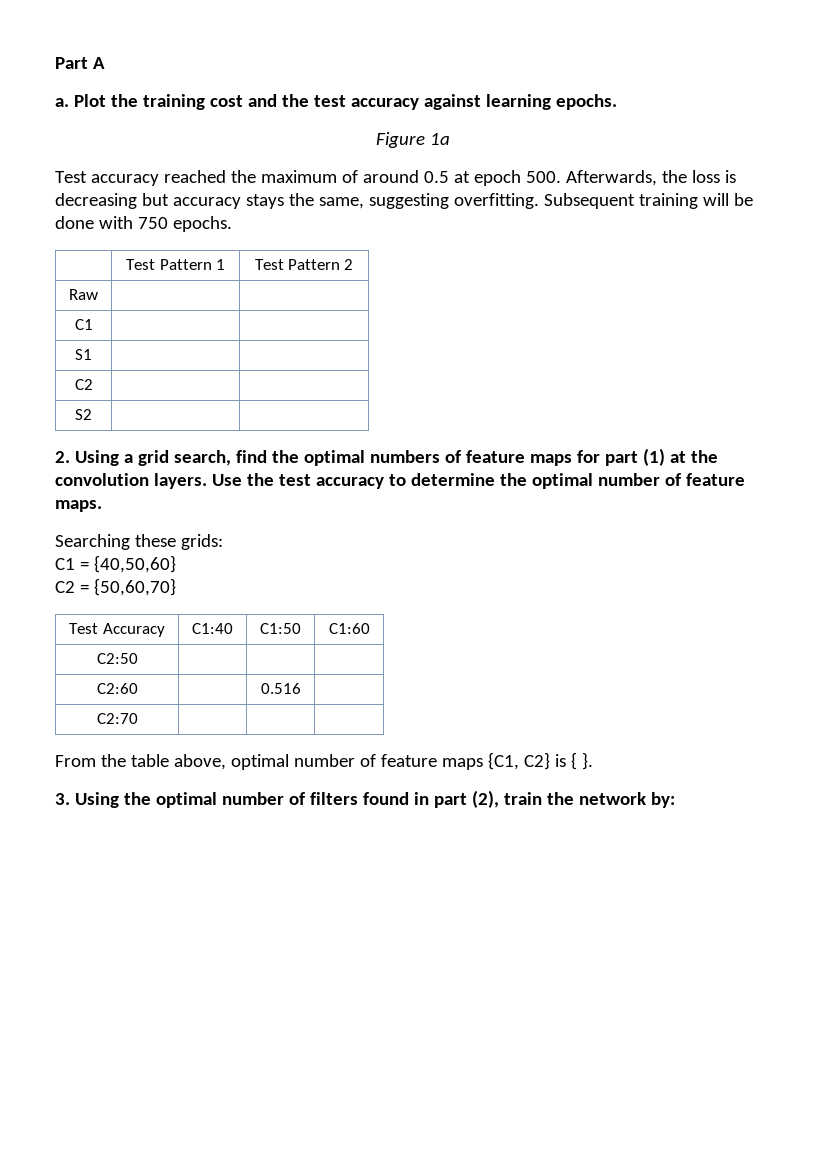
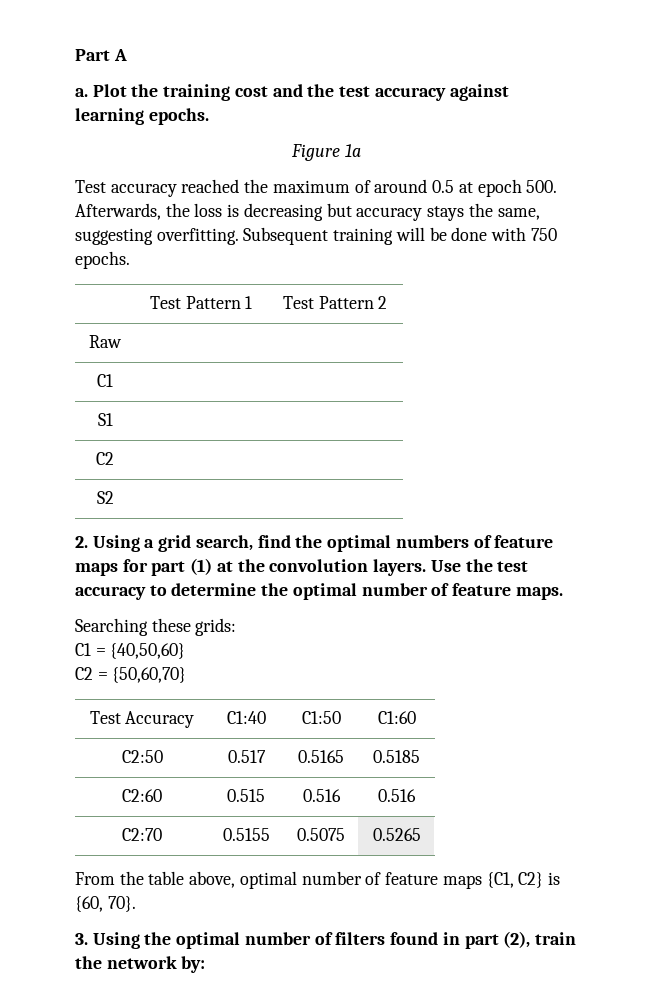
- C2:50 | | |
+ C2:50 | 0.517 | 0.5165 | 0.5185
- C2:60 | | 0.516 |
+ C2:60 | 0.515 | 0.516 | 0.516
- C2:70 | | |
+ C2:70 | 0.5155 | 0.5075 | 0.5265
- From the table above, optimal number of feature maps {C1, C2} is { }.
+ From the table above, optimal number of feature maps {C1, C2} is {60, 70}.

